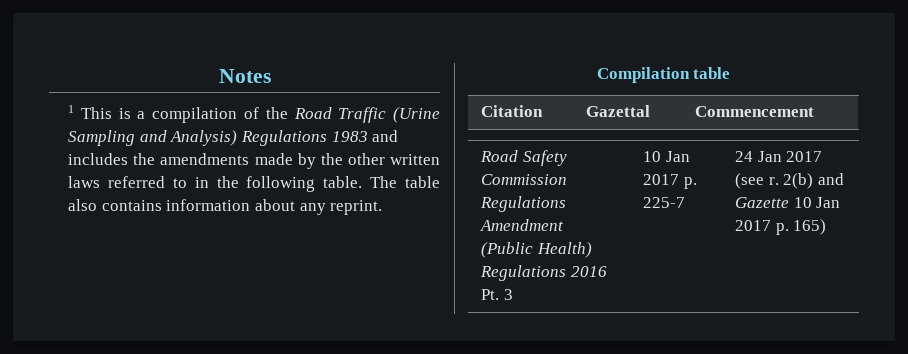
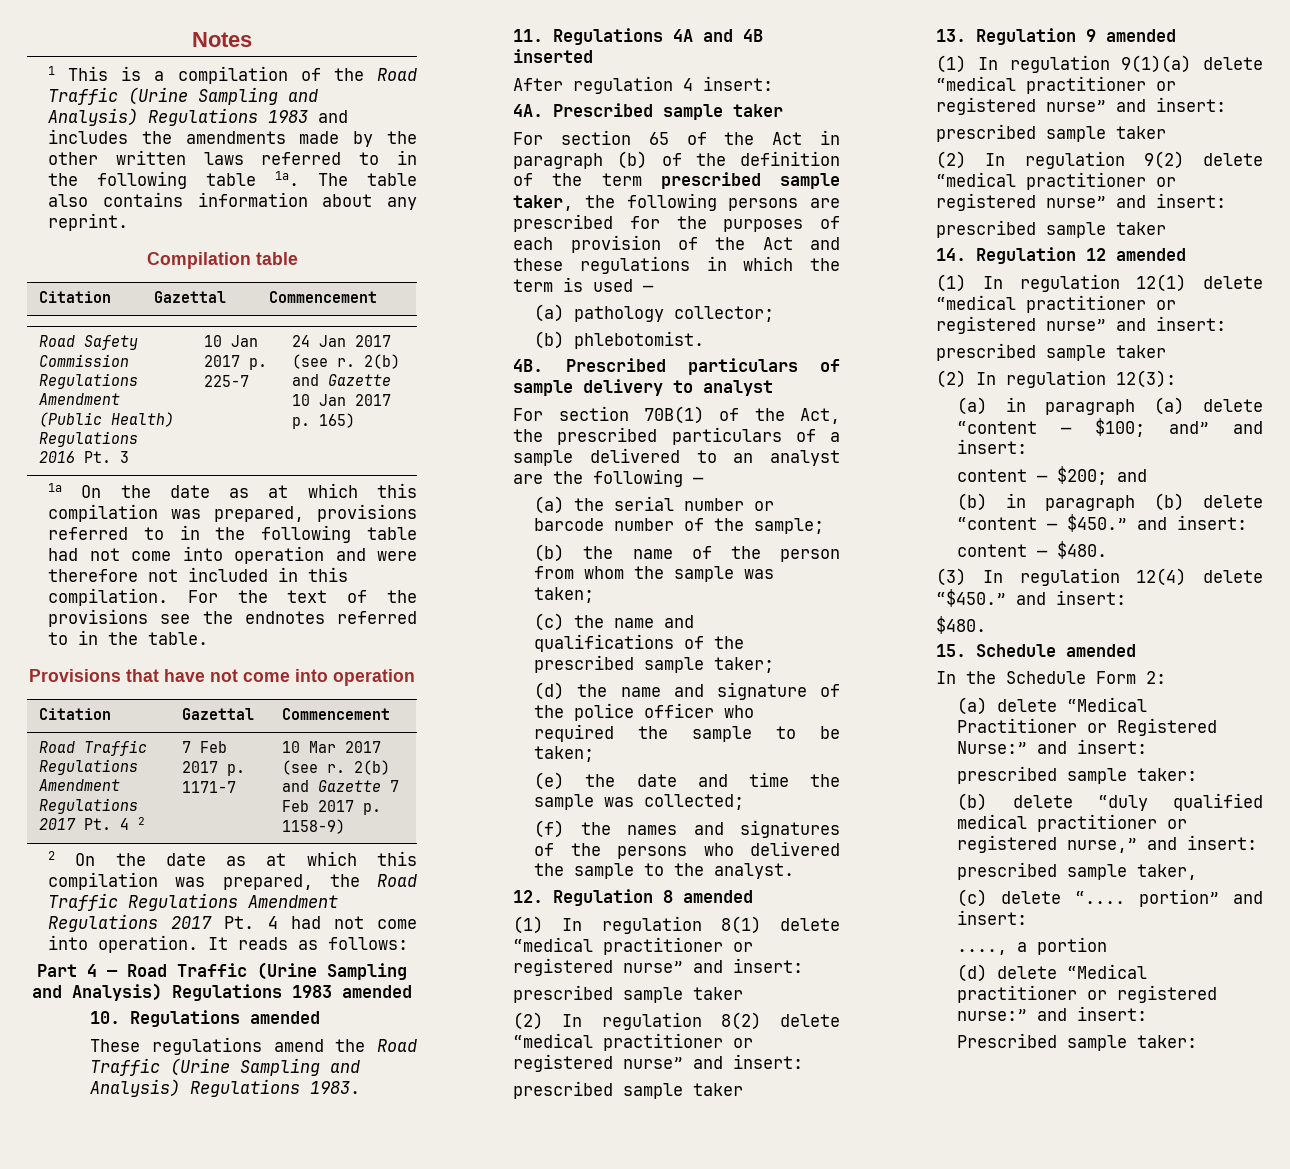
- 1 This is a compilation of the Road Traffic (Urine Sampling and Analysis) Regulations 1983 and includes the amendments made by the other written laws referred to in the following table.
+ 1 This is a compilation of the Road Traffic (Urine Sampling and Analysis) Regulations 1983 and includes the amendments made by the other written laws referred to in the following table 1a.
+ 1a On the date as at which this compilation was prepared, provisions referred to in the following table had not come into operation and were therefore not included in this compilation. For the text of the provisions see the endnotes referred to in the table.
+ Provisions that have not come into operation
+ Citation | Gazettal | Commencement
+ Road Traffic Regulations Amendment Regulations 2017 Pt. 4 2 | 7 Feb 2017 p. 1171-7 | 10 Mar 2017 (see r. 2(b) and Gazette 7 Feb 2017 p. 1158-9)
+ 2 On the date as at which this compilation was prepared, the Road Traffic Regulations Amendment Regulations 2017 Pt. 4 had not come into operation. It reads as follows:
+ Part 4 — Road Traffic (Urine Sampling and Analysis) Regulations 1983 amended
+ 10. Regulations amended
+ These regulations amend the Road Traffic (Urine Sampling and Analysis) Regulations 1983.
+ 11. Regulations 4A and 4B inserted
+ After regulation 4 insert:
+ 4A. Prescribed sample taker
+ For section 65 of the Act in paragraph (b) of the definition of the term prescribed sample taker, the following persons are prescribed for the purposes of each provision of the Act and these regulations in which the term is used —
+ (a) pathology collector;
+ (b) phlebotomist.
+ 4B. Prescribed particulars of sample delivery to analyst
+ For section 70B(1) of the Act, the prescribed particulars of a sample delivered to an analyst are the following —
+ (a) the serial number or barcode number of the sample;
+ (b) the name of the person from whom the sample was taken;
+ (c) the name and qualifications of the prescribed sample taker;
+ (d) the name and signature of the police officer who required the sample to be taken;
+ (e) the date and time the sample was collected;
+ (f) the names and signatures of the persons who delivered the sample to the analyst.
+ 12. Regulation 8 amended
+ (1) In regulation 8(1) delete “medical practitioner or registered nurse” and insert:
+ prescribed sample taker
+ (2) In regulation 8(2) delete “medical practitioner or registered nurse” and insert:
+ prescribed sample taker
+ 13. Regulation 9 amended
+ (1) In regulation 9(1)(a) delete “medical practitioner or registered nurse” and insert:
+ prescribed sample taker
+ (2) In regulation 9(2) delete “medical practitioner or registered nurse” and insert:
+ prescribed sample taker
+ 14. Regulation 12 amended
+ (1) In regulation 12(1) delete “medical practitioner or registered nurse” and insert:
+ prescribed sample taker
+ (2) In regulation 12(3):
+ (a) in paragraph (a) delete “content — $100; and” and insert:
+ content — $200; and
+ (b) in paragraph (b) delete “content — $450.” and insert:
+ content — $480.
+ (3) In regulation 12(4) delete “$450.” and insert:
+ $480.
+ 15. Schedule amended
+ In the Schedule Form 2:
+ (a) delete “Medical Practitioner or Registered Nurse:” and insert:
+ prescribed sample taker:
+ (b) delete “duly qualified medical practitioner or registered nurse,” and insert:
+ prescribed sample taker,
+ (c) delete “.... portion” and insert:
+ ...., a portion
+ (d) delete “Medical practitioner or registered nurse:” and insert:
+ Prescribed sample taker:

